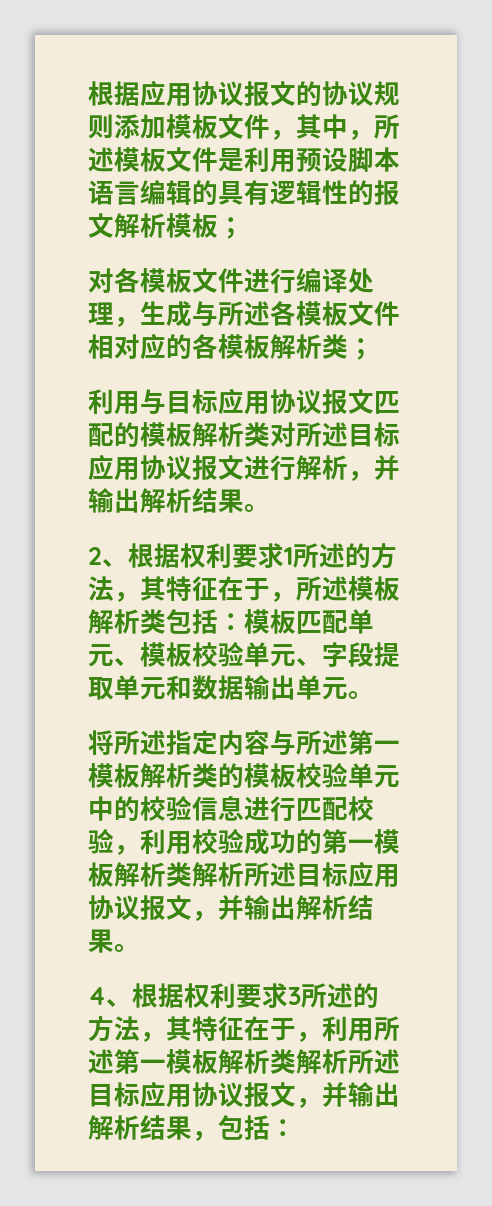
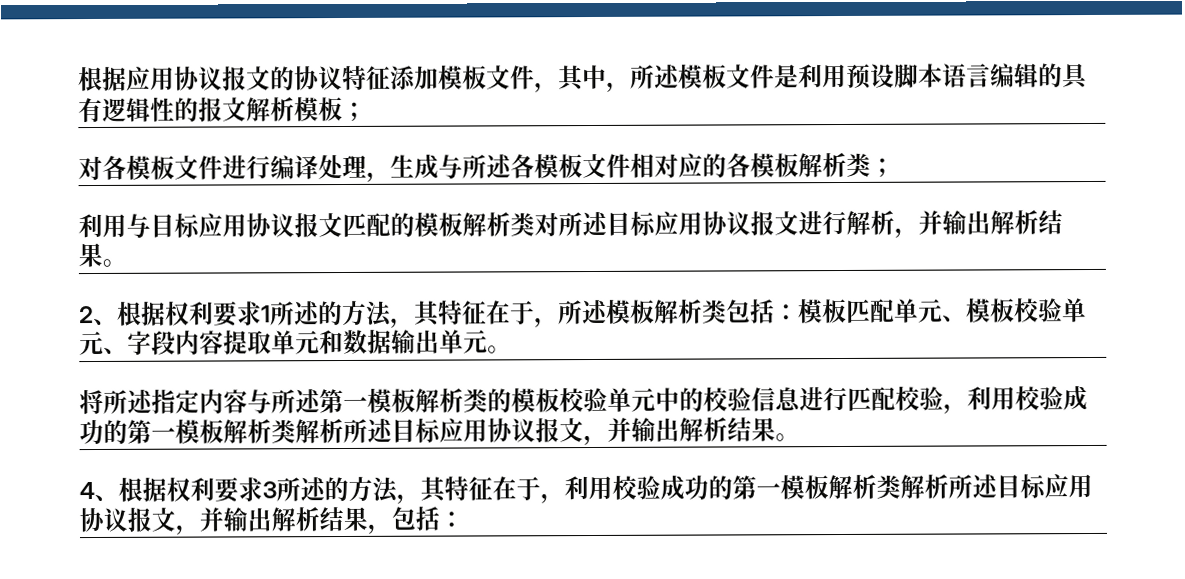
- 根据应用协议报文的协议规则添加模板文件，其中，所述模板文件是利用预设脚本语言编辑的具有逻辑性的报文解析模板；
+ 根据应用协议报文的协议特征添加模板文件，其中，所述模板文件是利用预设脚本语言编辑的具有逻辑性的报文解析模板；
- 2、根据权利要求1所述的方法，其特征在于，所述模板解析类包括：模板匹配单元、模板校验单元、字段提取单元和数据输出单元。
+ 2、根据权利要求1所述的方法，其特征在于，所述模板解析类包括：模板匹配单元、模板校验单元、字段内容提取单元和数据输出单元。
- 4、根据权利要求3所述的方法，其特征在于，利用所述第一模板解析类解析所述目标应用协议报文，并输出解析结果，包括：
+ 4、根据权利要求3所述的方法，其特征在于，利用校验成功的第一模板解析类解析所述目标应用协议报文，并输出解析结果，包括：

